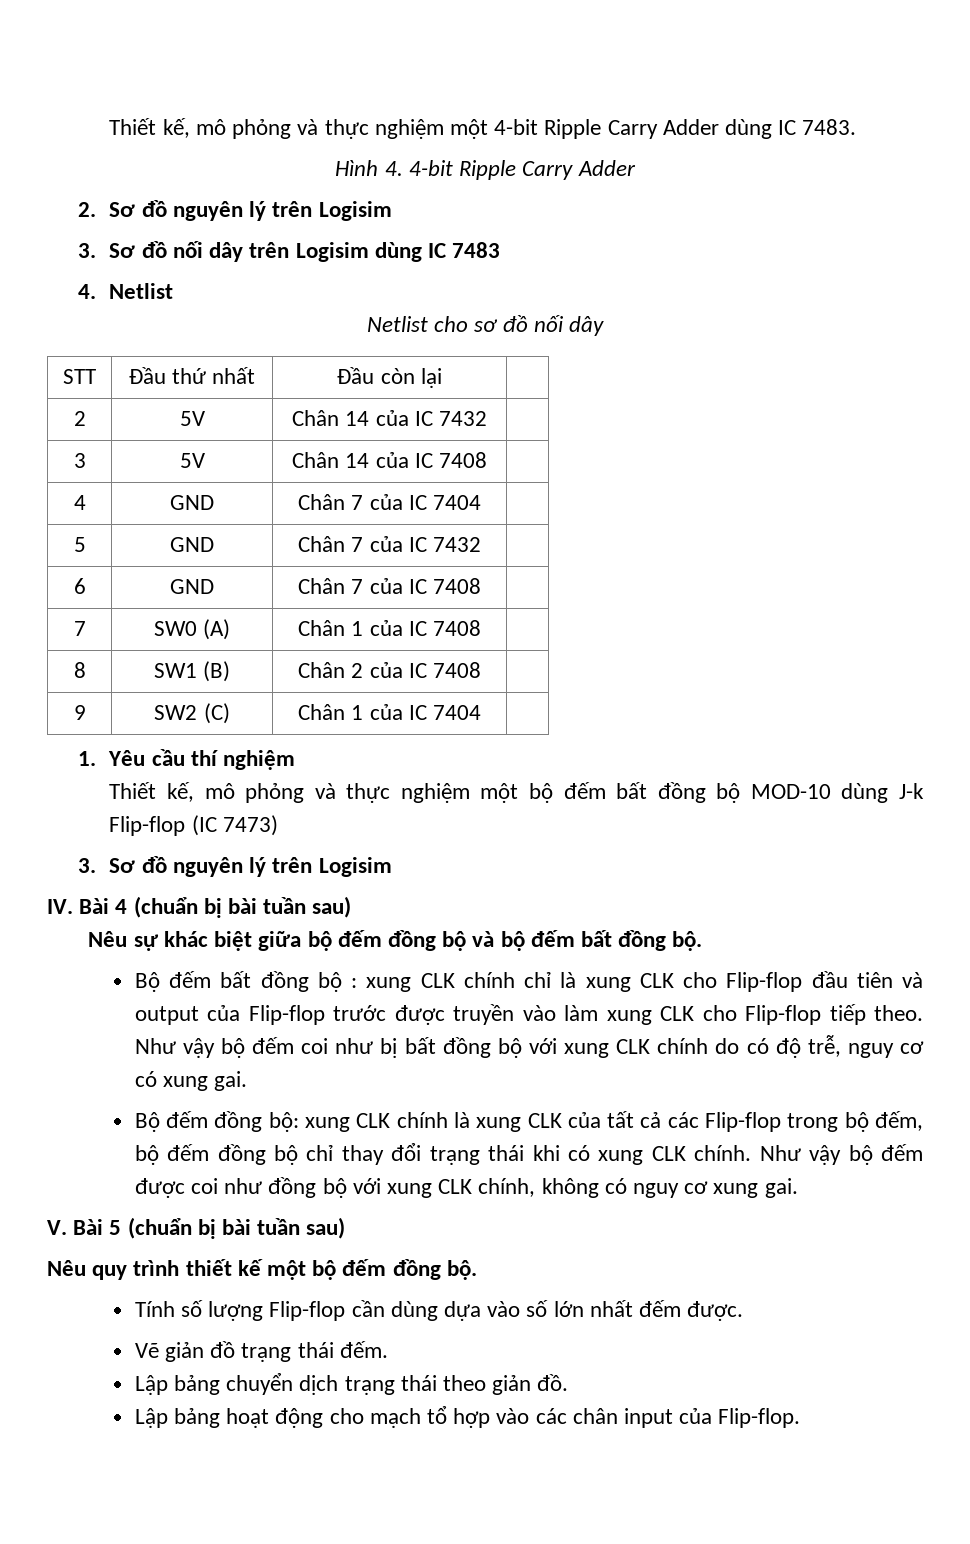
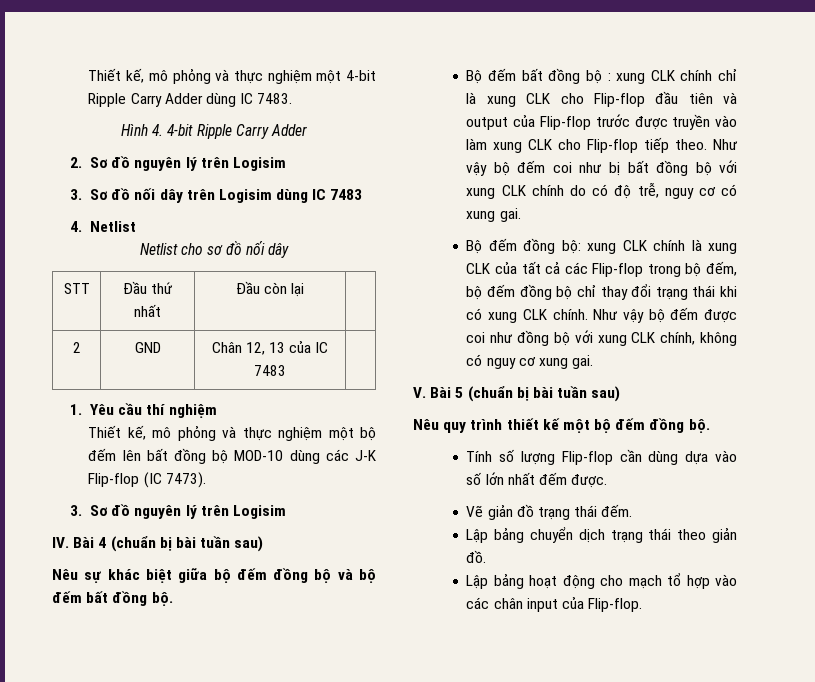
- 2 | 5V | Chân 14 của IC 7432 |
- 3 | 5V | Chân 14 của IC 7408 |
- 4 | GND | Chân 7 của IC 7404 |
- 5 | GND | Chân 7 của IC 7432 |
- 6 | GND | Chân 7 của IC 7408 |
- 7 | SW0 (A) | Chân 1 của IC 7408 |
- 8 | SW1 (B) | Chân 2 của IC 7408 |
- 9 | SW2 (C) | Chân 1 của IC 7404 |
+ 2 | GND | Chân 12, 13 của IC 7483 |
- Thiết kế, mô phỏng và thực nghiệm một bộ đếm bất đồng bộ MOD-10 dùng J-k Flip-flop (IC 7473)
+ Thiết kế, mô phỏng và thực nghiệm một bộ đếm lên bất đồng bộ MOD-10 dùng các J-K Flip-flop (IC 7473).

